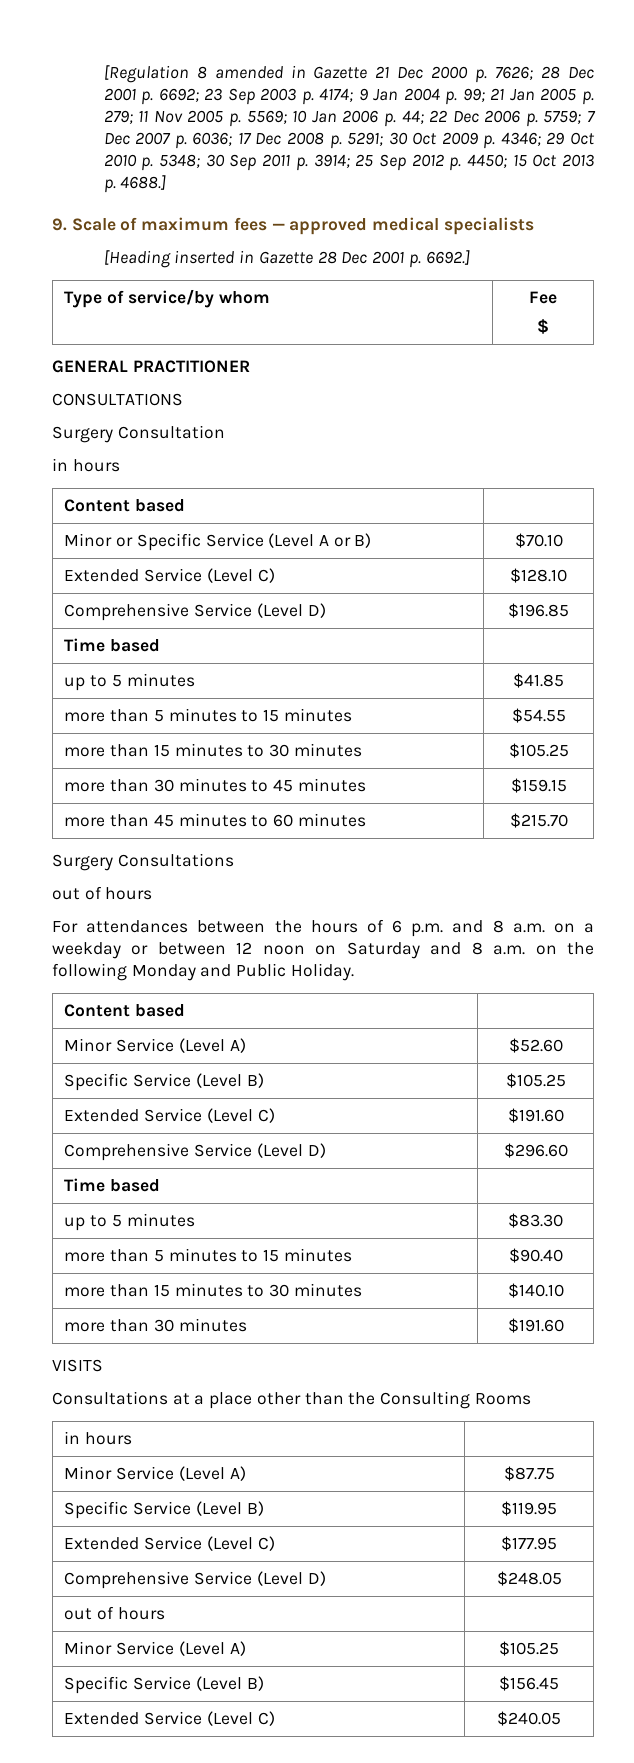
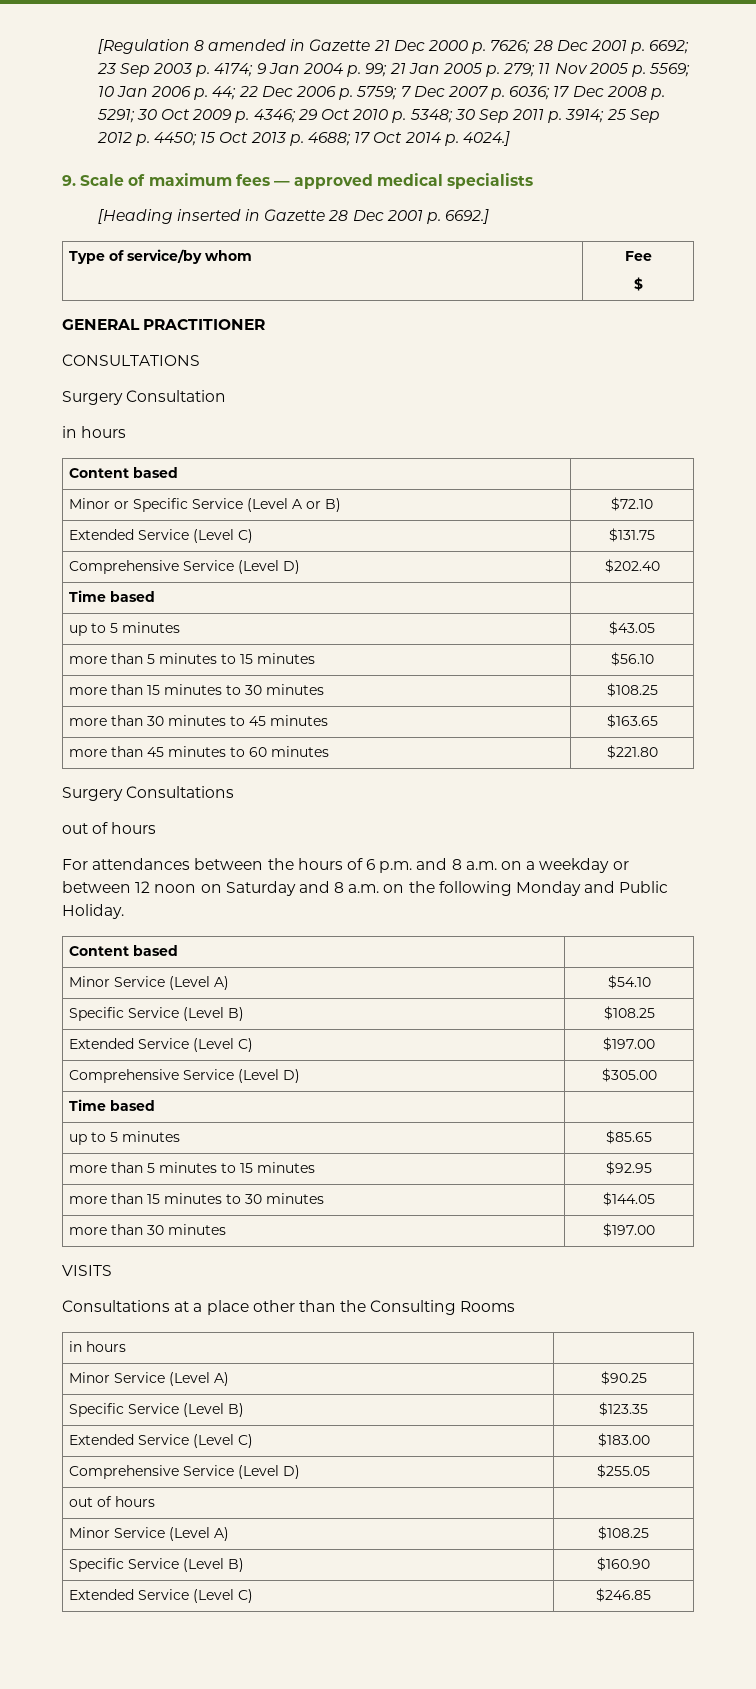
- 15 Oct 2013 p. 4688.]
+ 15 Oct 2013 p. 4688; 17 Oct 2014 p. 4024.]
- Minor or Specific Service (Level A or B) | $70.10
- Extended Service (Level C) | $128.10
- Comprehensive Service (Level D) | $196.85
+ Minor or Specific Service (Level A or B) | $72.10
+ Extended Service (Level C) | $131.75
+ Comprehensive Service (Level D) | $202.40
  Time based |
- up to 5 minutes | $41.85
- more than 5 minutes to 15 minutes | $54.55
- more than 15 minutes to 30 minutes | $105.25
+ up to 5 minutes | $43.05
+ more than 5 minutes to 15 minutes | $56.10
+ more than 15 minutes to 30 minutes | $108.25
- more than 30 minutes to 45 minutes | $159.15
+ more than 30 minutes to 45 minutes | $163.65
- more than 45 minutes to 60 minutes | $215.70
+ more than 45 minutes to 60 minutes | $221.80
- Minor Service (Level A) | $52.60
- Specific Service (Level B) | $105.25
- Extended Service (Level C) | $191.60
- Comprehensive Service (Level D) | $296.60
+ Minor Service (Level A) | $54.10
+ Specific Service (Level B) | $108.25
+ Extended Service (Level C) | $197.00
+ Comprehensive Service (Level D) | $305.00
  Time based |
- up to 5 minutes | $83.30
- more than 5 minutes to 15 minutes | $90.40
- more than 15 minutes to 30 minutes | $140.10
+ up to 5 minutes | $85.65
+ more than 5 minutes to 15 minutes | $92.95
+ more than 15 minutes to 30 minutes | $144.05
- more than 30 minutes | $191.60
+ more than 30 minutes | $197.00
- Minor Service (Level A) | $87.75
- Specific Service (Level B) | $119.95
- Extended Service (Level C) | $177.95
- Comprehensive Service (Level D) | $248.05
+ Minor Service (Level A) | $90.25
+ Specific Service (Level B) | $123.35
+ Extended Service (Level C) | $183.00
+ Comprehensive Service (Level D) | $255.05
- Minor Service (Level A) | $105.25
- Specific Service (Level B) | $156.45
- Extended Service (Level C) | $240.05
+ Minor Service (Level A) | $108.25
+ Specific Service (Level B) | $160.90
+ Extended Service (Level C) | $246.85

